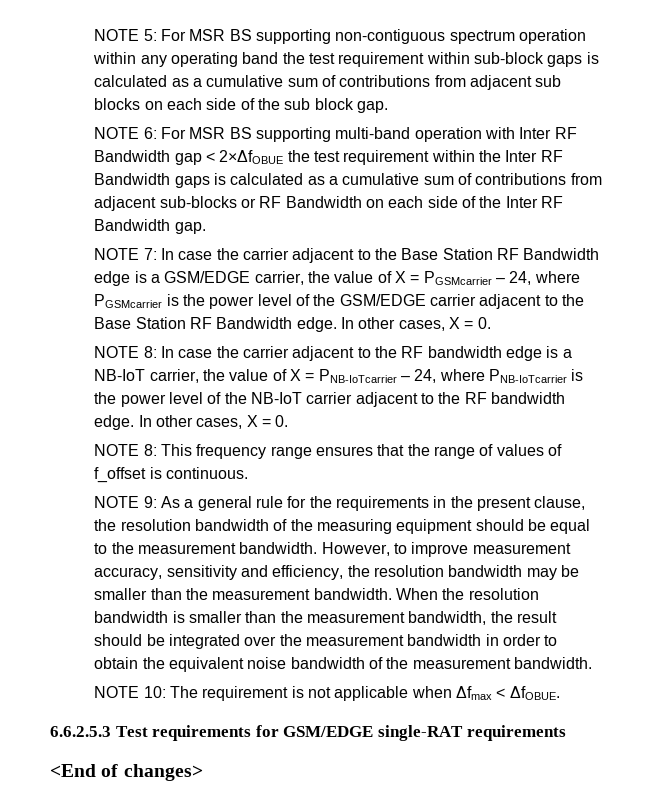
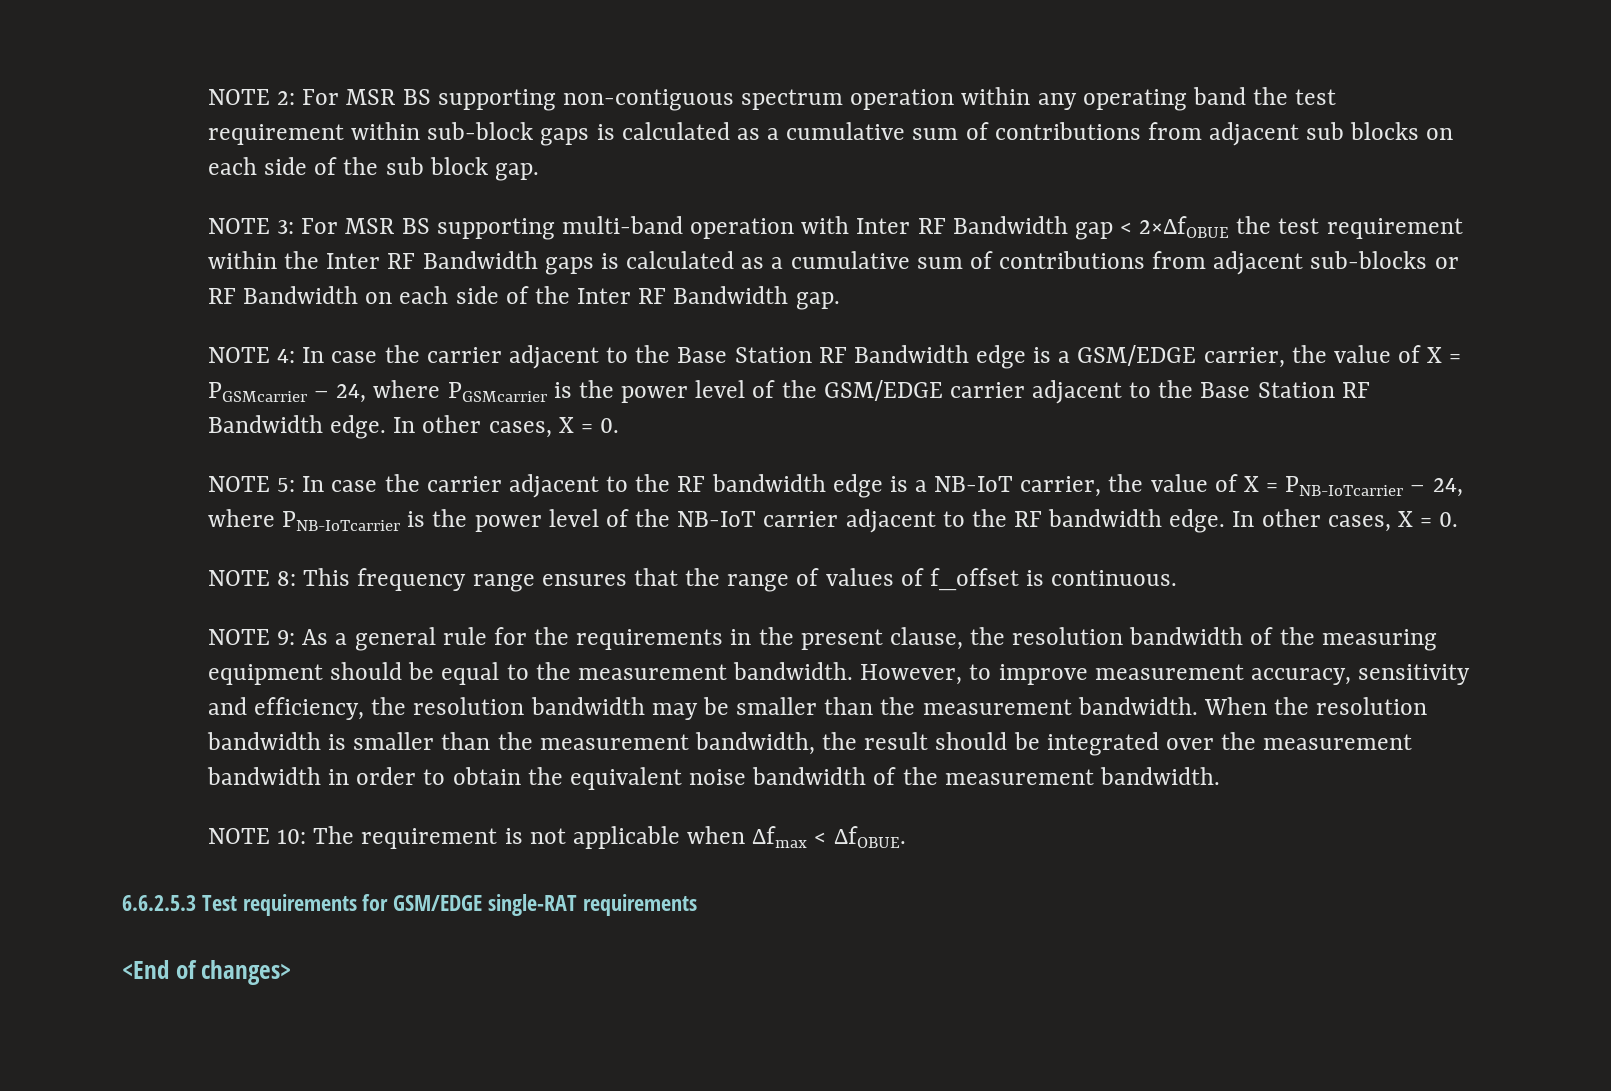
- NOTE 5: For MSR BS supporting non-contiguous spectrum operation within any operating band the test requirement within sub-block gaps is calculated as a cumulative sum of contributions from adjacent sub blocks on each side of the sub block gap.
+ NOTE 2: For MSR BS supporting non-contiguous spectrum operation within any operating band the test requirement within sub-block gaps is calculated as a cumulative sum of contributions from adjacent sub blocks on each side of the sub block gap.
- NOTE 6: For MSR BS supporting multi-band operation with Inter RF Bandwidth gap < 2×ΔfOBUE the test requirement within the Inter RF Bandwidth gaps is calculated as a cumulative sum of contributions from adjacent sub-blocks or RF Bandwidth on each side of the Inter RF Bandwidth gap.
+ NOTE 3: For MSR BS supporting multi-band operation with Inter RF Bandwidth gap < 2×ΔfOBUE the test requirement within the Inter RF Bandwidth gaps is calculated as a cumulative sum of contributions from adjacent sub-blocks or RF Bandwidth on each side of the Inter RF Bandwidth gap.
- NOTE 7: In case the carrier adjacent to the Base Station RF Bandwidth edge is a GSM/EDGE carrier, the value of X = PGSMcarrier – 24, where PGSMcarrier is the power level of the GSM/EDGE carrier adjacent to the Base Station RF Bandwidth edge.
+ NOTE 4: In case the carrier adjacent to the Base Station RF Bandwidth edge is a GSM/EDGE carrier, the value of X = PGSMcarrier – 24, where PGSMcarrier is the power level of the GSM/EDGE carrier adjacent to the Base Station RF Bandwidth edge.
- NOTE 8: In case the carrier adjacent to the RF bandwidth edge is a NB-IoT carrier, the value of X = PNB-IoTcarrier – 24, where PNB-IoTcarrier is the power level of the NB-IoT carrier adjacent to the RF bandwidth edge.
+ NOTE 5: In case the carrier adjacent to the RF bandwidth edge is a NB-IoT carrier, the value of X = PNB-IoTcarrier – 24, where PNB-IoTcarrier is the power level of the NB-IoT carrier adjacent to the RF bandwidth edge.

